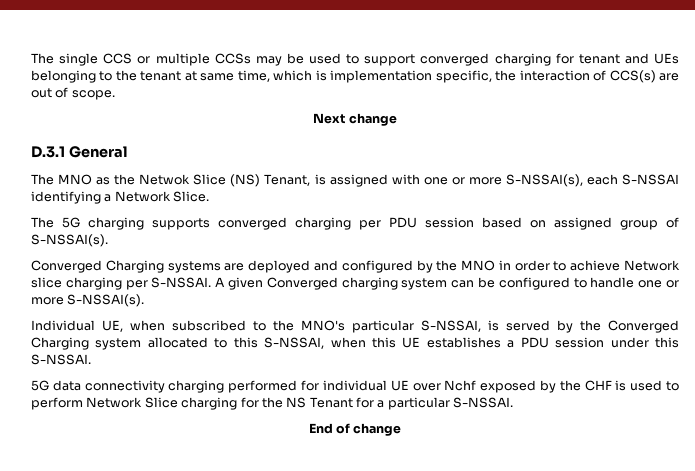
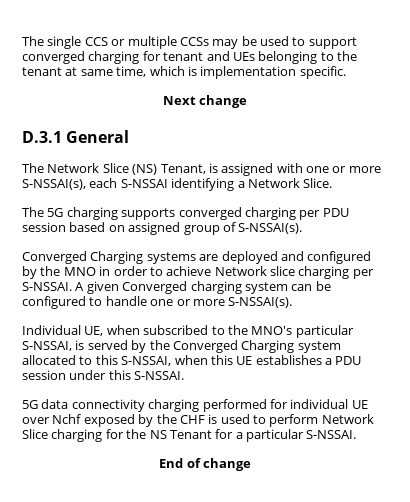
- The single CCS or multiple CCSs may be used to support converged charging for tenant and UEs belonging to the tenant at same time, which is implementation specific, the interaction of CCS(s) are out of scope.
+ The single CCS or multiple CCSs may be used to support converged charging for tenant and UEs belonging to the tenant at same time, which is implementation specific.
- The MNO as the Netwok Slice (NS) Tenant, is assigned with one or more S-NSSAI(s), each S-NSSAI identifying a Network Slice.
+ The Network Slice (NS) Tenant, is assigned with one or more S-NSSAI(s), each S-NSSAI identifying a Network Slice.

